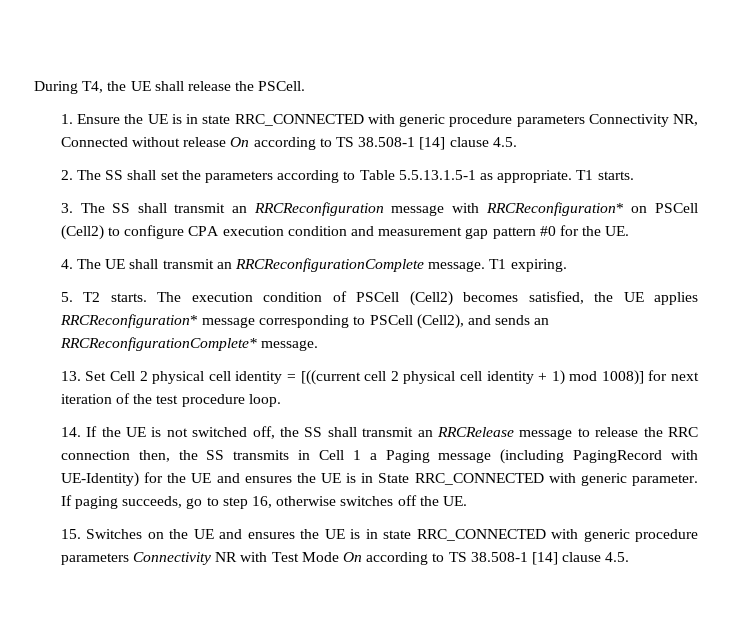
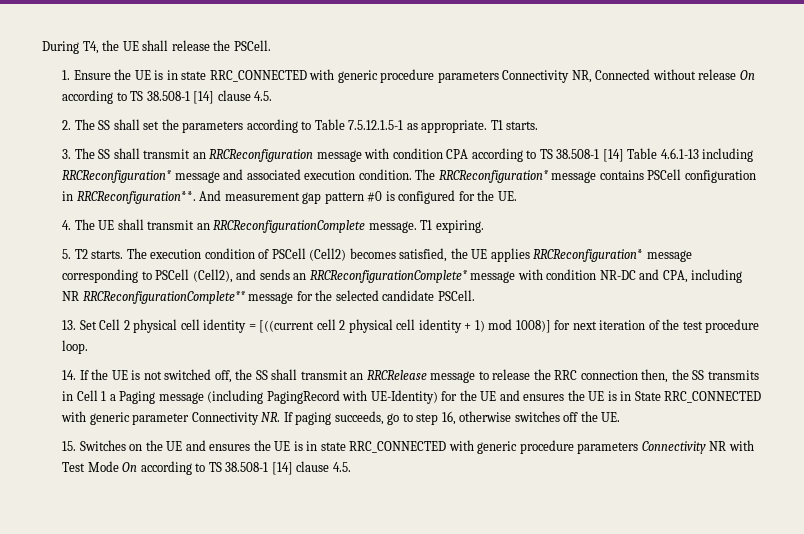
- 2. The SS shall set the parameters according to Table 5.5.13.1.5-1 as appropriate.
+ 2. The SS shall set the parameters according to Table 7.5.12.1.5-1 as appropriate.
- 3. The SS shall transmit an RRCReconfiguration message with RRCReconfiguration* on PSCell (Cell2) to configure CPA execution condition and measurement gap pattern #0 for the UE.
+ 3. The SS shall transmit an RRCReconfiguration message with condition CPA according to TS 38.508-1 [14] Table 4.6.1-13 including RRCReconfiguration* message and associated execution condition. The RRCReconfiguration* message contains PSCell configuration in RRCReconfiguration**. And measurement gap pattern #0 is configured for the UE.
- The execution condition of PSCell (Cell2) becomes satisfied, the UE applies RRCReconfiguration* message corresponding to PSCell (Cell2), and sends an RRCReconfigurationComplete* message.
+ The execution condition of PSCell (Cell2) becomes satisfied, the UE applies RRCReconfiguration* message corresponding to PSCell (Cell2), and sends an RRCReconfigurationComplete* message with condition NR-DC and CPA, including NR RRCReconfigurationComplete** message for the selected candidate PSCell.
- 14. If the UE is not switched off, the SS shall transmit an RRCRelease message to release the RRC connection then, the SS transmits in Cell 1 a Paging message (including PagingRecord with UE-Identity) for the UE and ensures the UE is in State RRC_CONNECTED with generic parameter. If paging succeeds, go to step 16, otherwise switches off the UE.
+ 14. If the UE is not switched off, the SS shall transmit an RRCRelease message to release the RRC connection then, the SS transmits in Cell 1 a Paging message (including PagingRecord with UE-Identity) for the UE and ensures the UE is in State RRC_CONNECTED with generic parameter Connectivity NR. If paging succeeds, go to step 16, otherwise switches off the UE.

